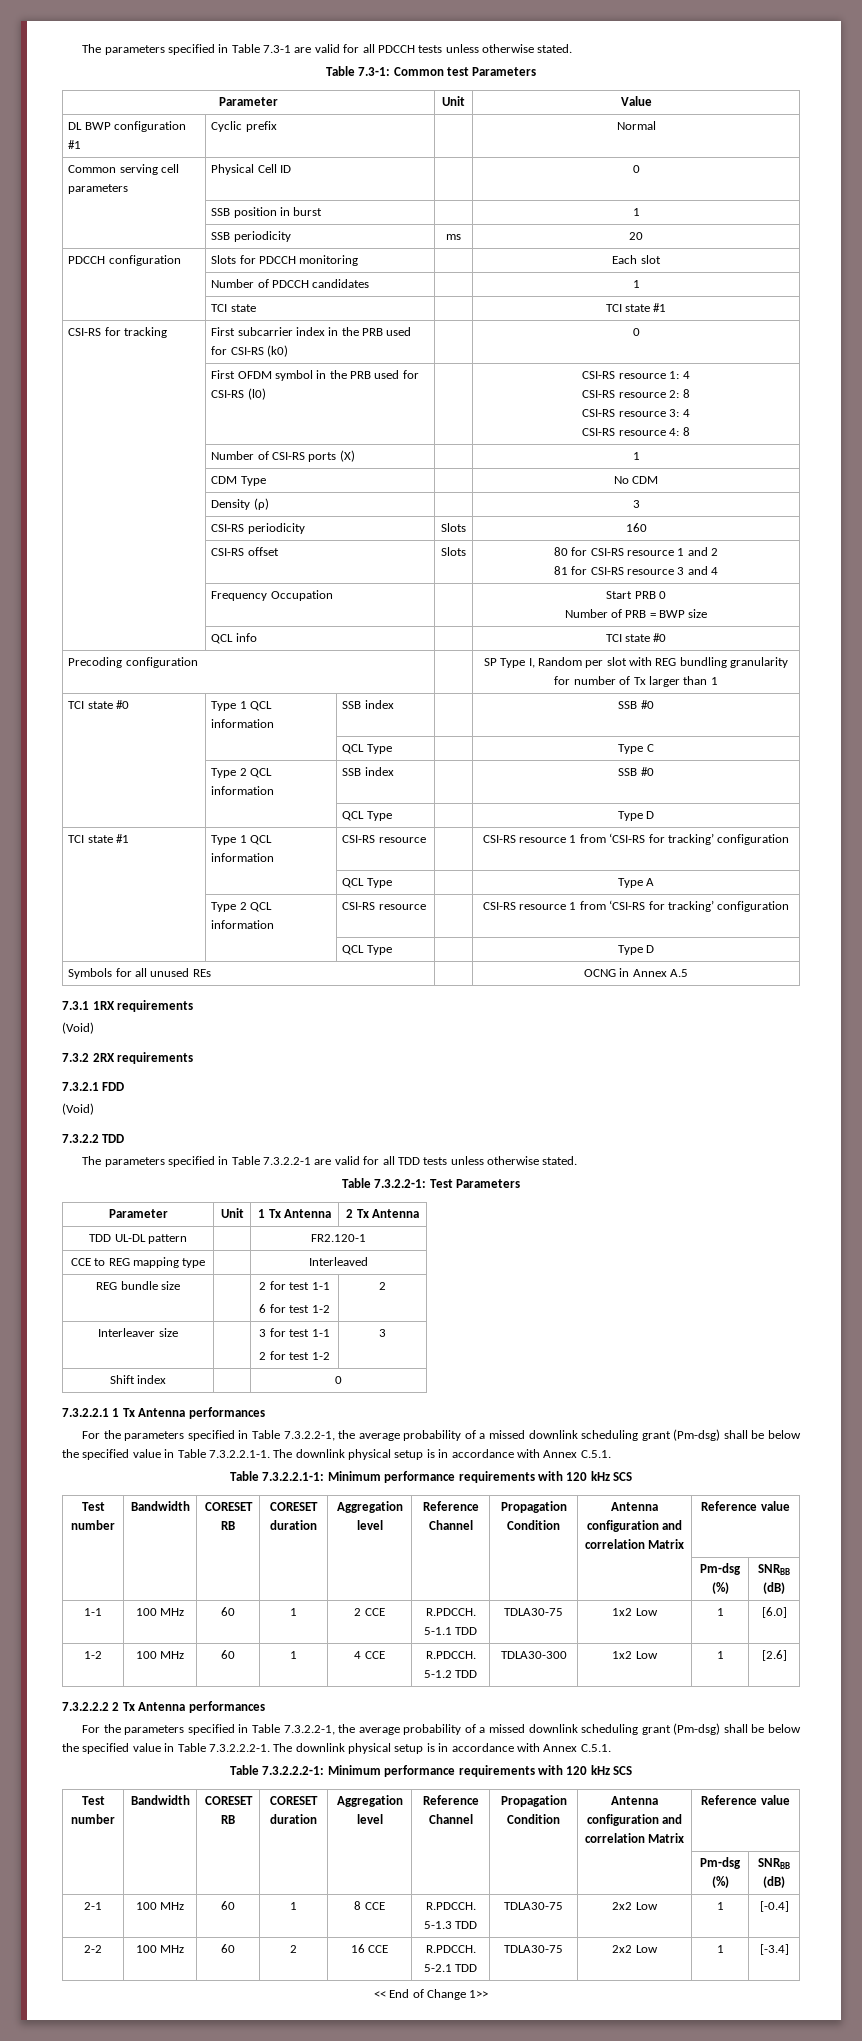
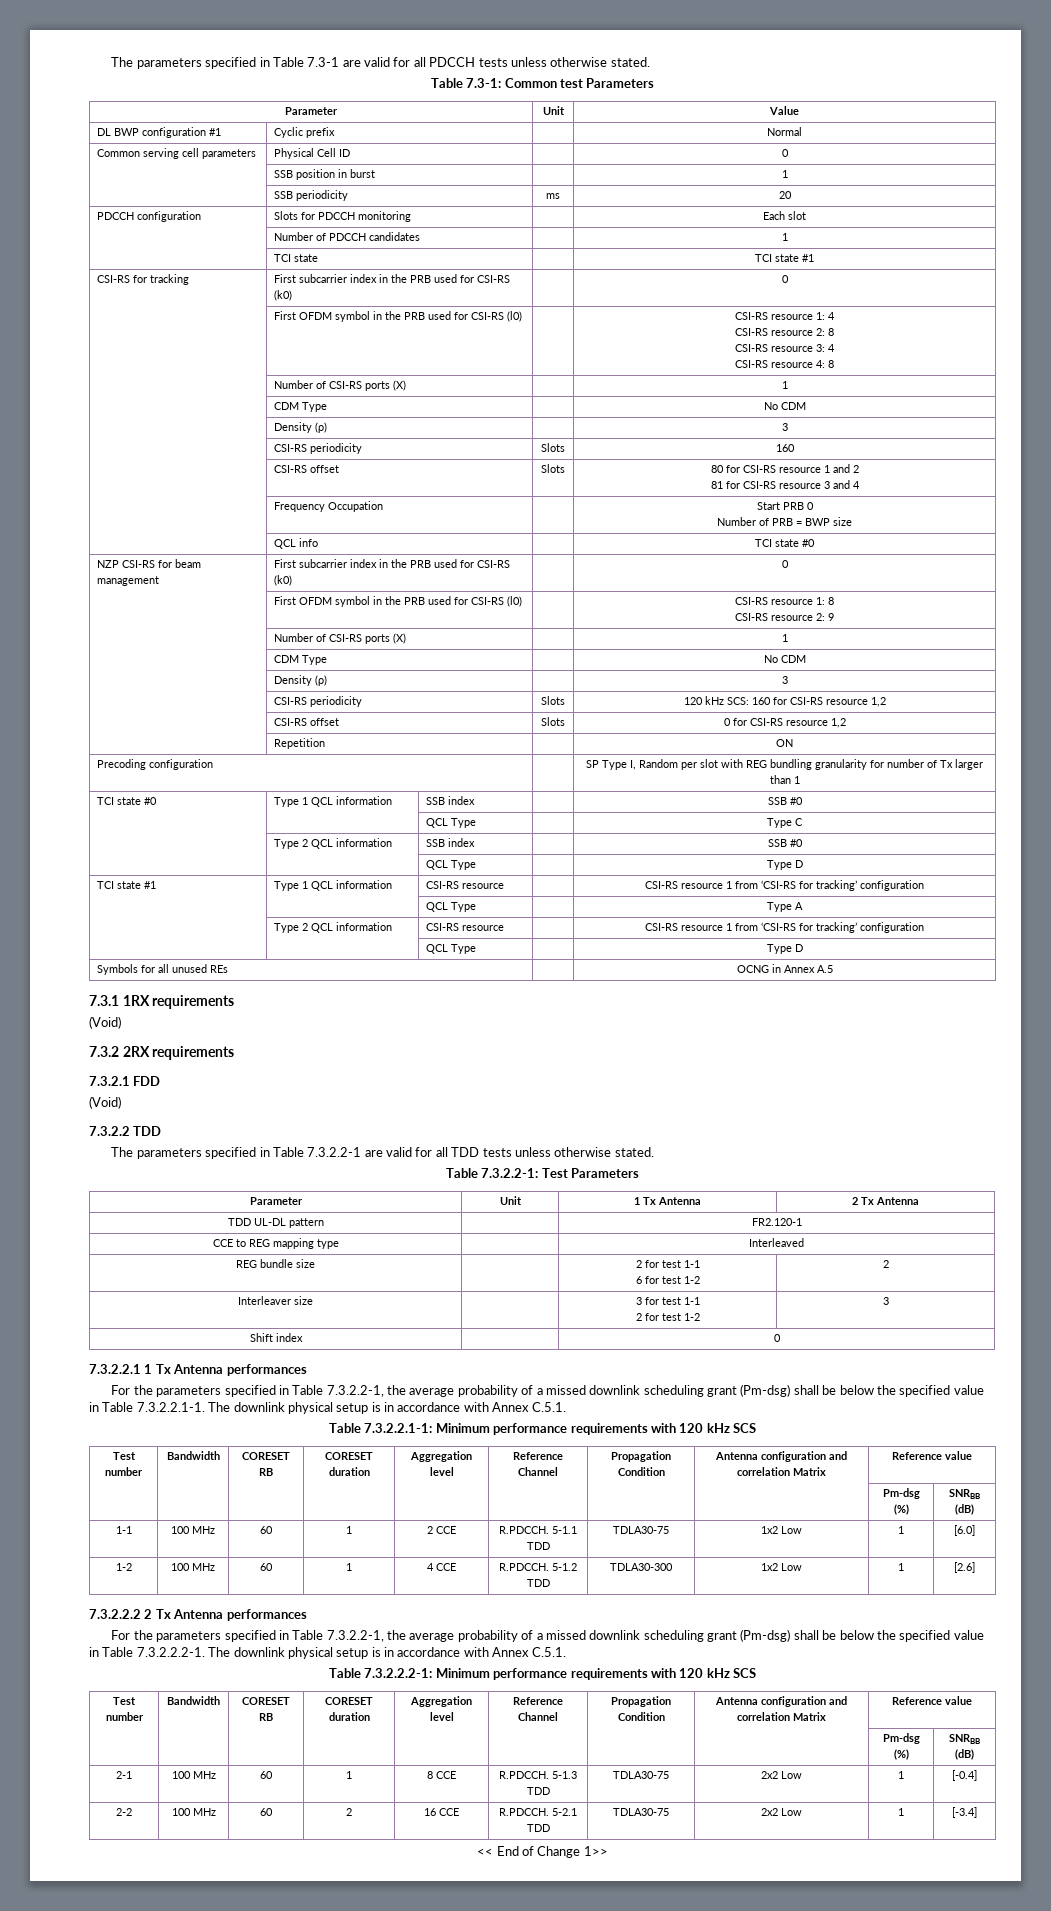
+ NZP CSI-RS for beam management | First subcarrier index in the PRB used for CSI-RS (k0) | | 0
+ | First OFDM symbol in the PRB used for CSI-RS (l0) | | CSI-RS resource 1: 8
+ CSI-RS resource 2: 9
+ | Number of CSI-RS ports (X) | | 1
+ | CDM Type | | No CDM
+ | Density (ρ) | | 3
+ | CSI-RS periodicity | Slots | 120 kHz SCS: 160 for CSI-RS resource 1,2
+ | CSI-RS offset | Slots | 0 for CSI-RS resource 1,2
+ | Repetition | | ON

